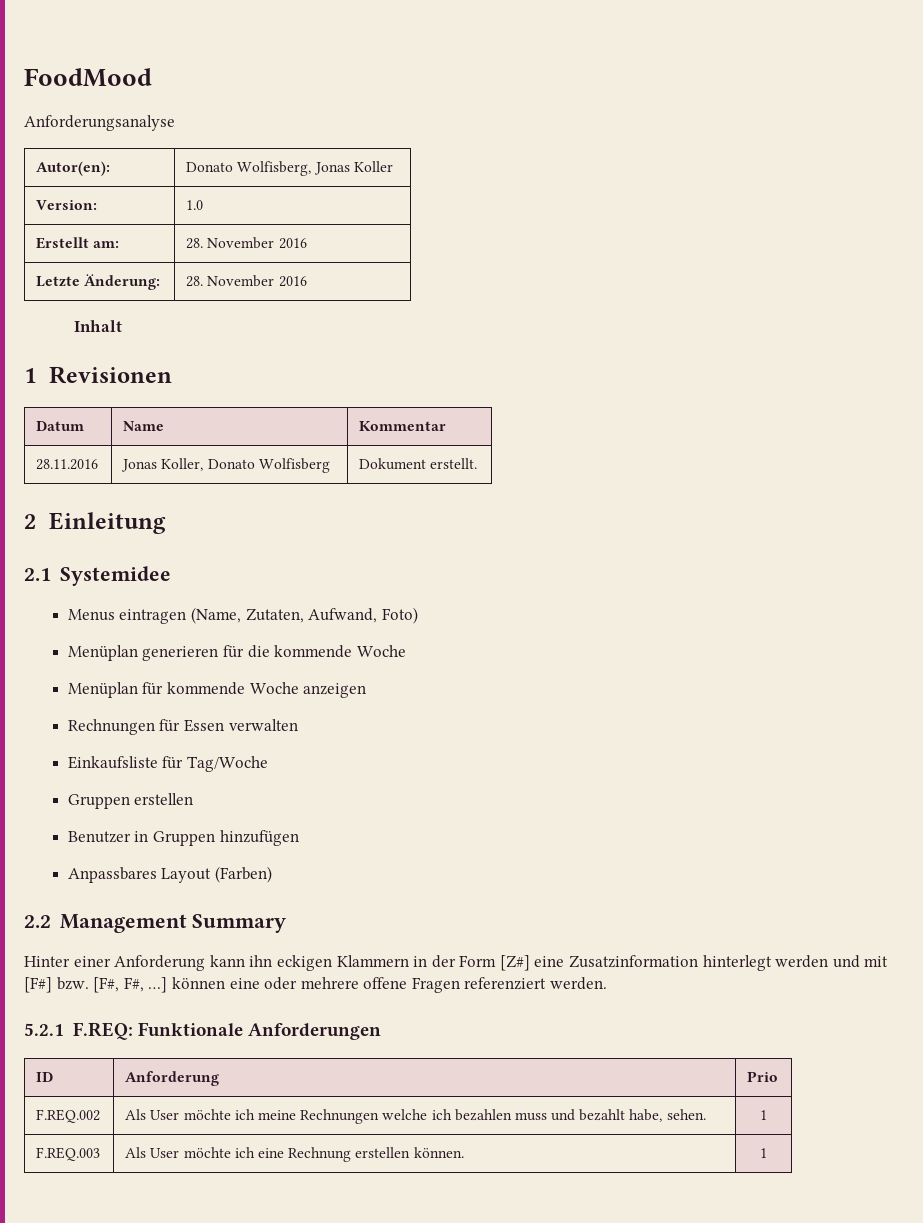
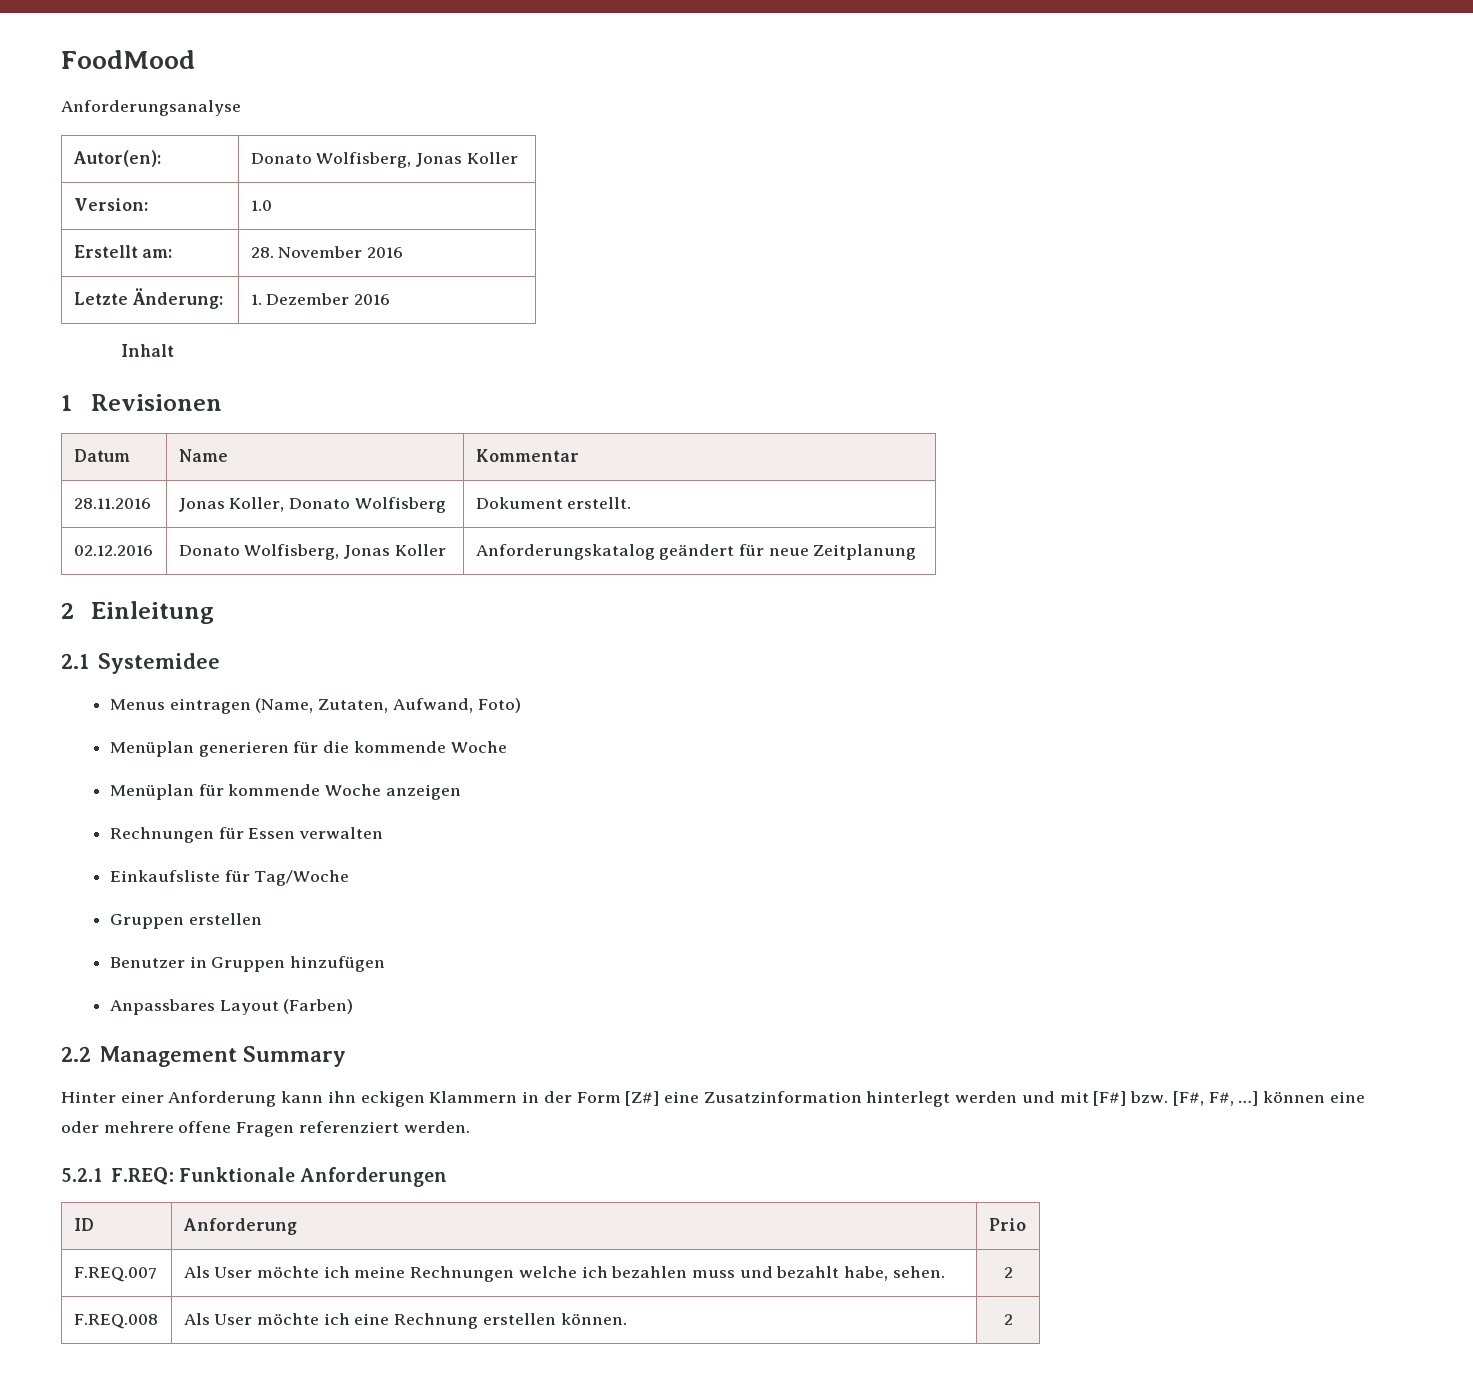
- Letzte Änderung: | 28. November 2016
+ Letzte Änderung: | 1. Dezember 2016
+ 02.12.2016 | Donato Wolfisberg, Jonas Koller | Anforderungskatalog geändert für neue Zeitplanung
- F.REQ.002 | Als User möchte ich meine Rechnungen welche ich bezahlen muss und bezahlt habe, sehen. | 1
- F.REQ.003 | Als User möchte ich eine Rechnung erstellen können. | 1
+ F.REQ.007 | Als User möchte ich meine Rechnungen welche ich bezahlen muss und bezahlt habe, sehen. | 2
+ F.REQ.008 | Als User möchte ich eine Rechnung erstellen können. | 2

